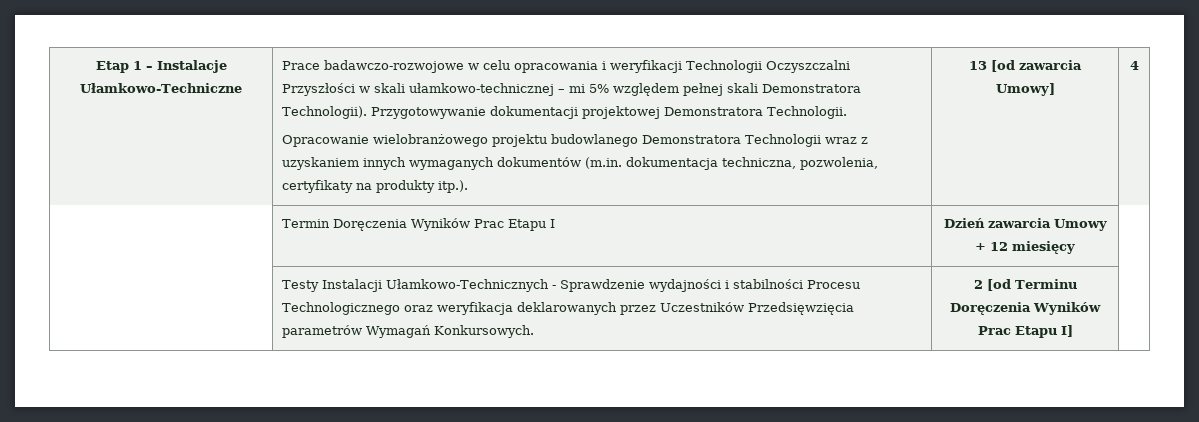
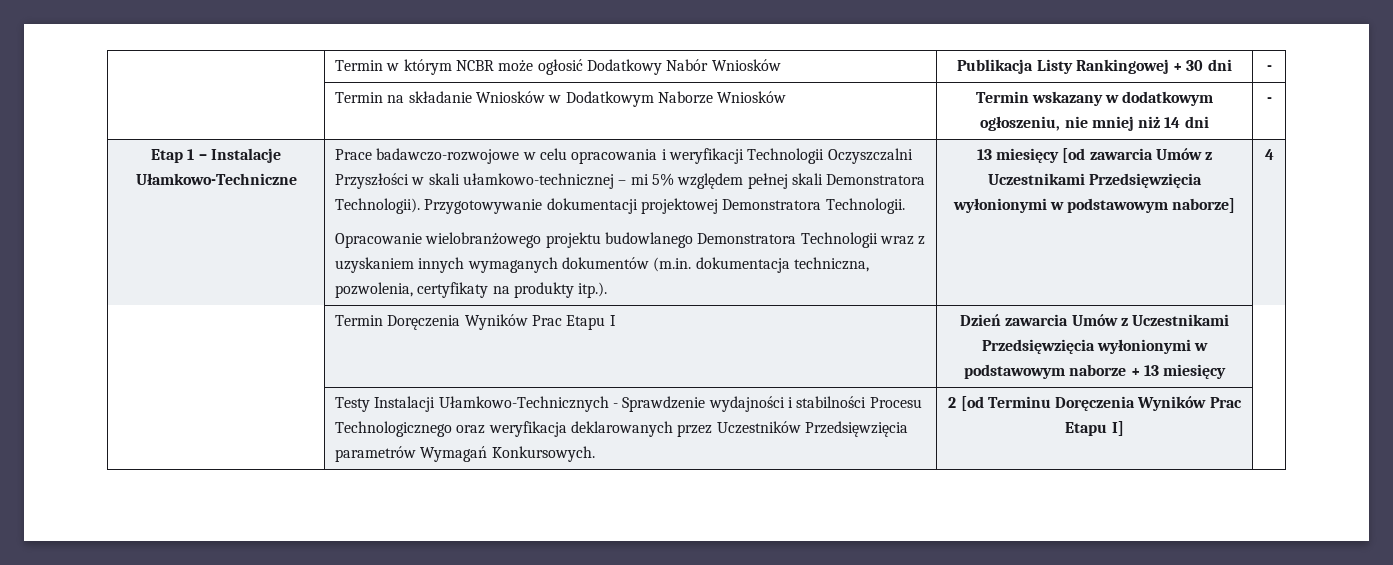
+ Termin w którym NCBR może ogłosić Dodatkowy Nabór Wniosków | Publikacja Listy Rankingowej + 30 dni | -
+ | Termin na składanie Wniosków w Dodatkowym Naborze Wniosków | Termin wskazany w dodatkowym ogłoszeniu, nie mniej niż 14 dni | -
- 13 [od zawarcia Umowy]
+ 13 miesięcy [od zawarcia Umów z Uczestnikami Przedsięwzięcia wyłonionymi w podstawowym naborze]
- | Termin Doręczenia Wyników Prac Etapu I | Dzień zawarcia Umowy + 12 miesięcy |
+ | Termin Doręczenia Wyników Prac Etapu I | Dzień zawarcia Umów z Uczestnikami Przedsięwzięcia wyłonionymi w podstawowym naborze + 13 miesięcy |

